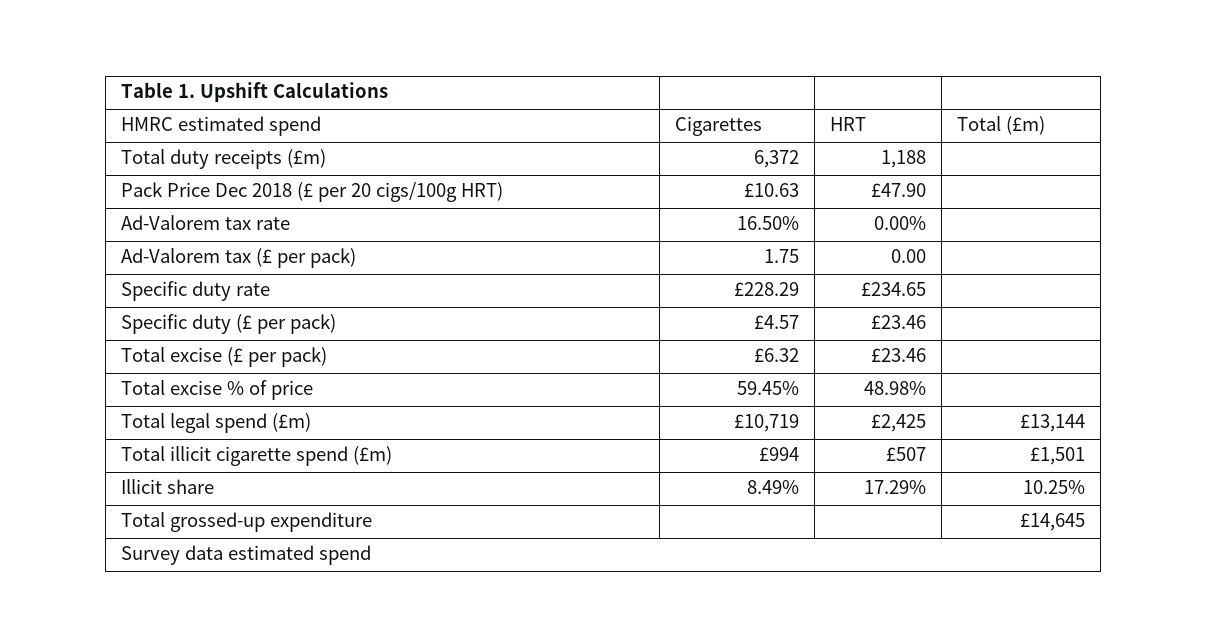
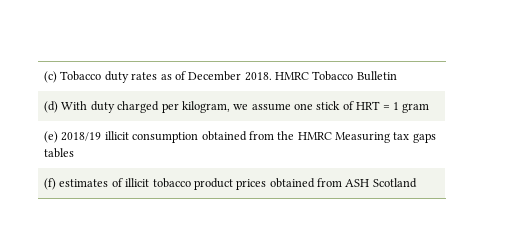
- Table 1. Upshift Calculations | | |
- HMRC estimated spend | Cigarettes | HRT | Total (£m)
- Total duty receipts (£m) | 6,372 | 1,188 |
- Pack Price Dec 2018 (£ per 20 cigs/100g HRT) | £10.63 | £47.90 |
- Ad-Valorem tax rate | 16.50% | 0.00% |
- Ad-Valorem tax (£ per pack) | 1.75 | 0.00 |
- Specific duty rate | £228.29 | £234.65 |
- Specific duty (£ per pack) | £4.57 | £23.46 |
- Total excise (£ per pack) | £6.32 | £23.46 |
- Total excise % of price | 59.45% | 48.98% |
- Total legal spend (£m) | £10,719 | £2,425 | £13,144
- Total illicit cigarette spend (£m) | £994 | £507 | £1,501
- Illicit share | 8.49% | 17.29% | 10.25%
- Total grossed-up expenditure | | | £14,645
- Survey data estimated spend
+ (c) Tobacco duty rates as of December 2018. HMRC Tobacco Bulletin
+ (d) With duty charged per kilogram, we assume one stick of HRT = 1 gram
+ (e) 2018/19 illicit consumption obtained from the HMRC Measuring tax gaps tables
+ (f) estimates of illicit tobacco product prices obtained from ASH Scotland

